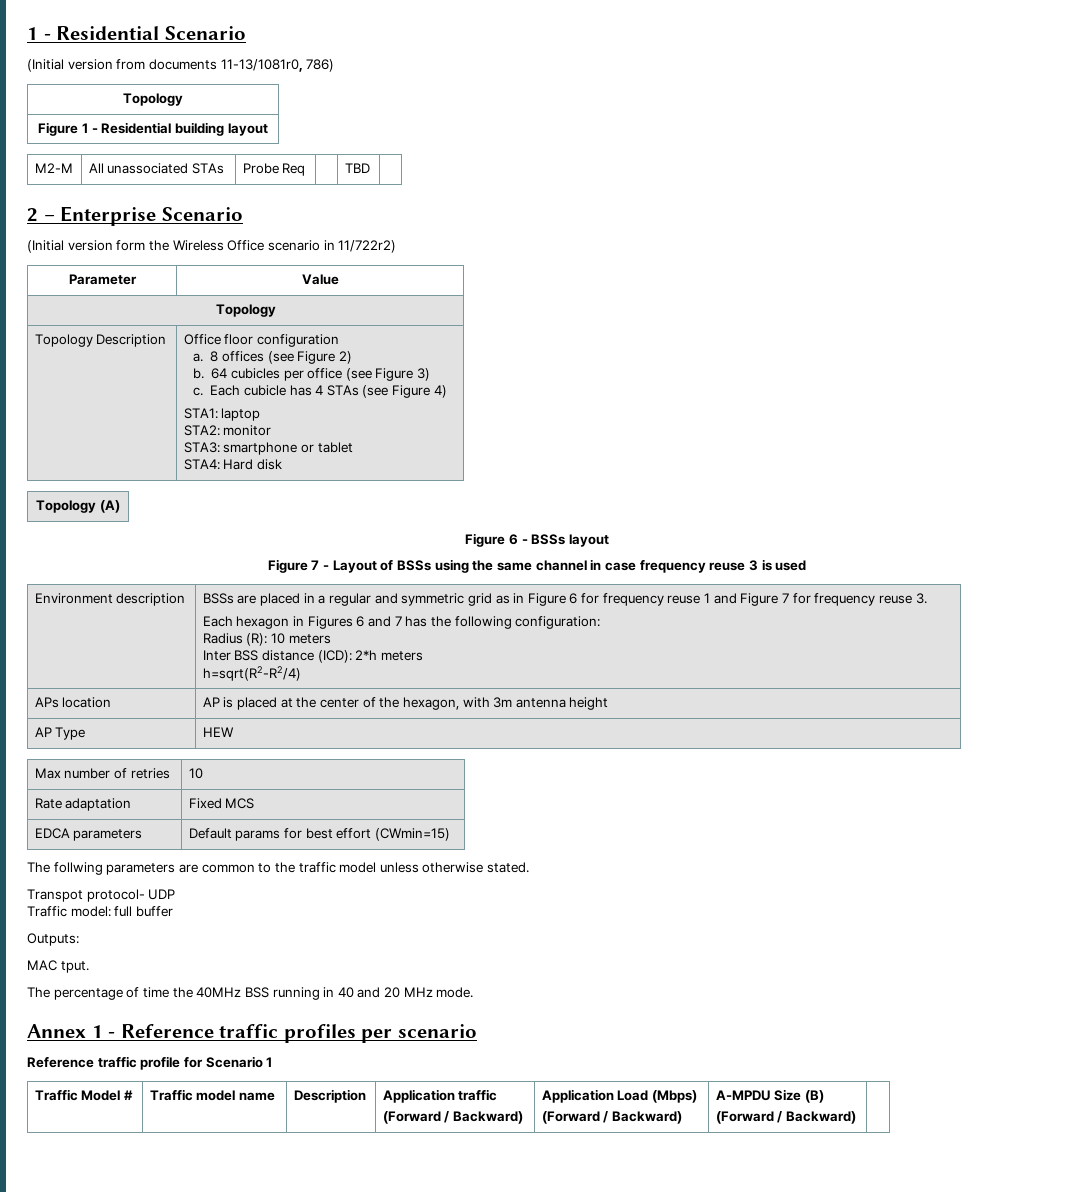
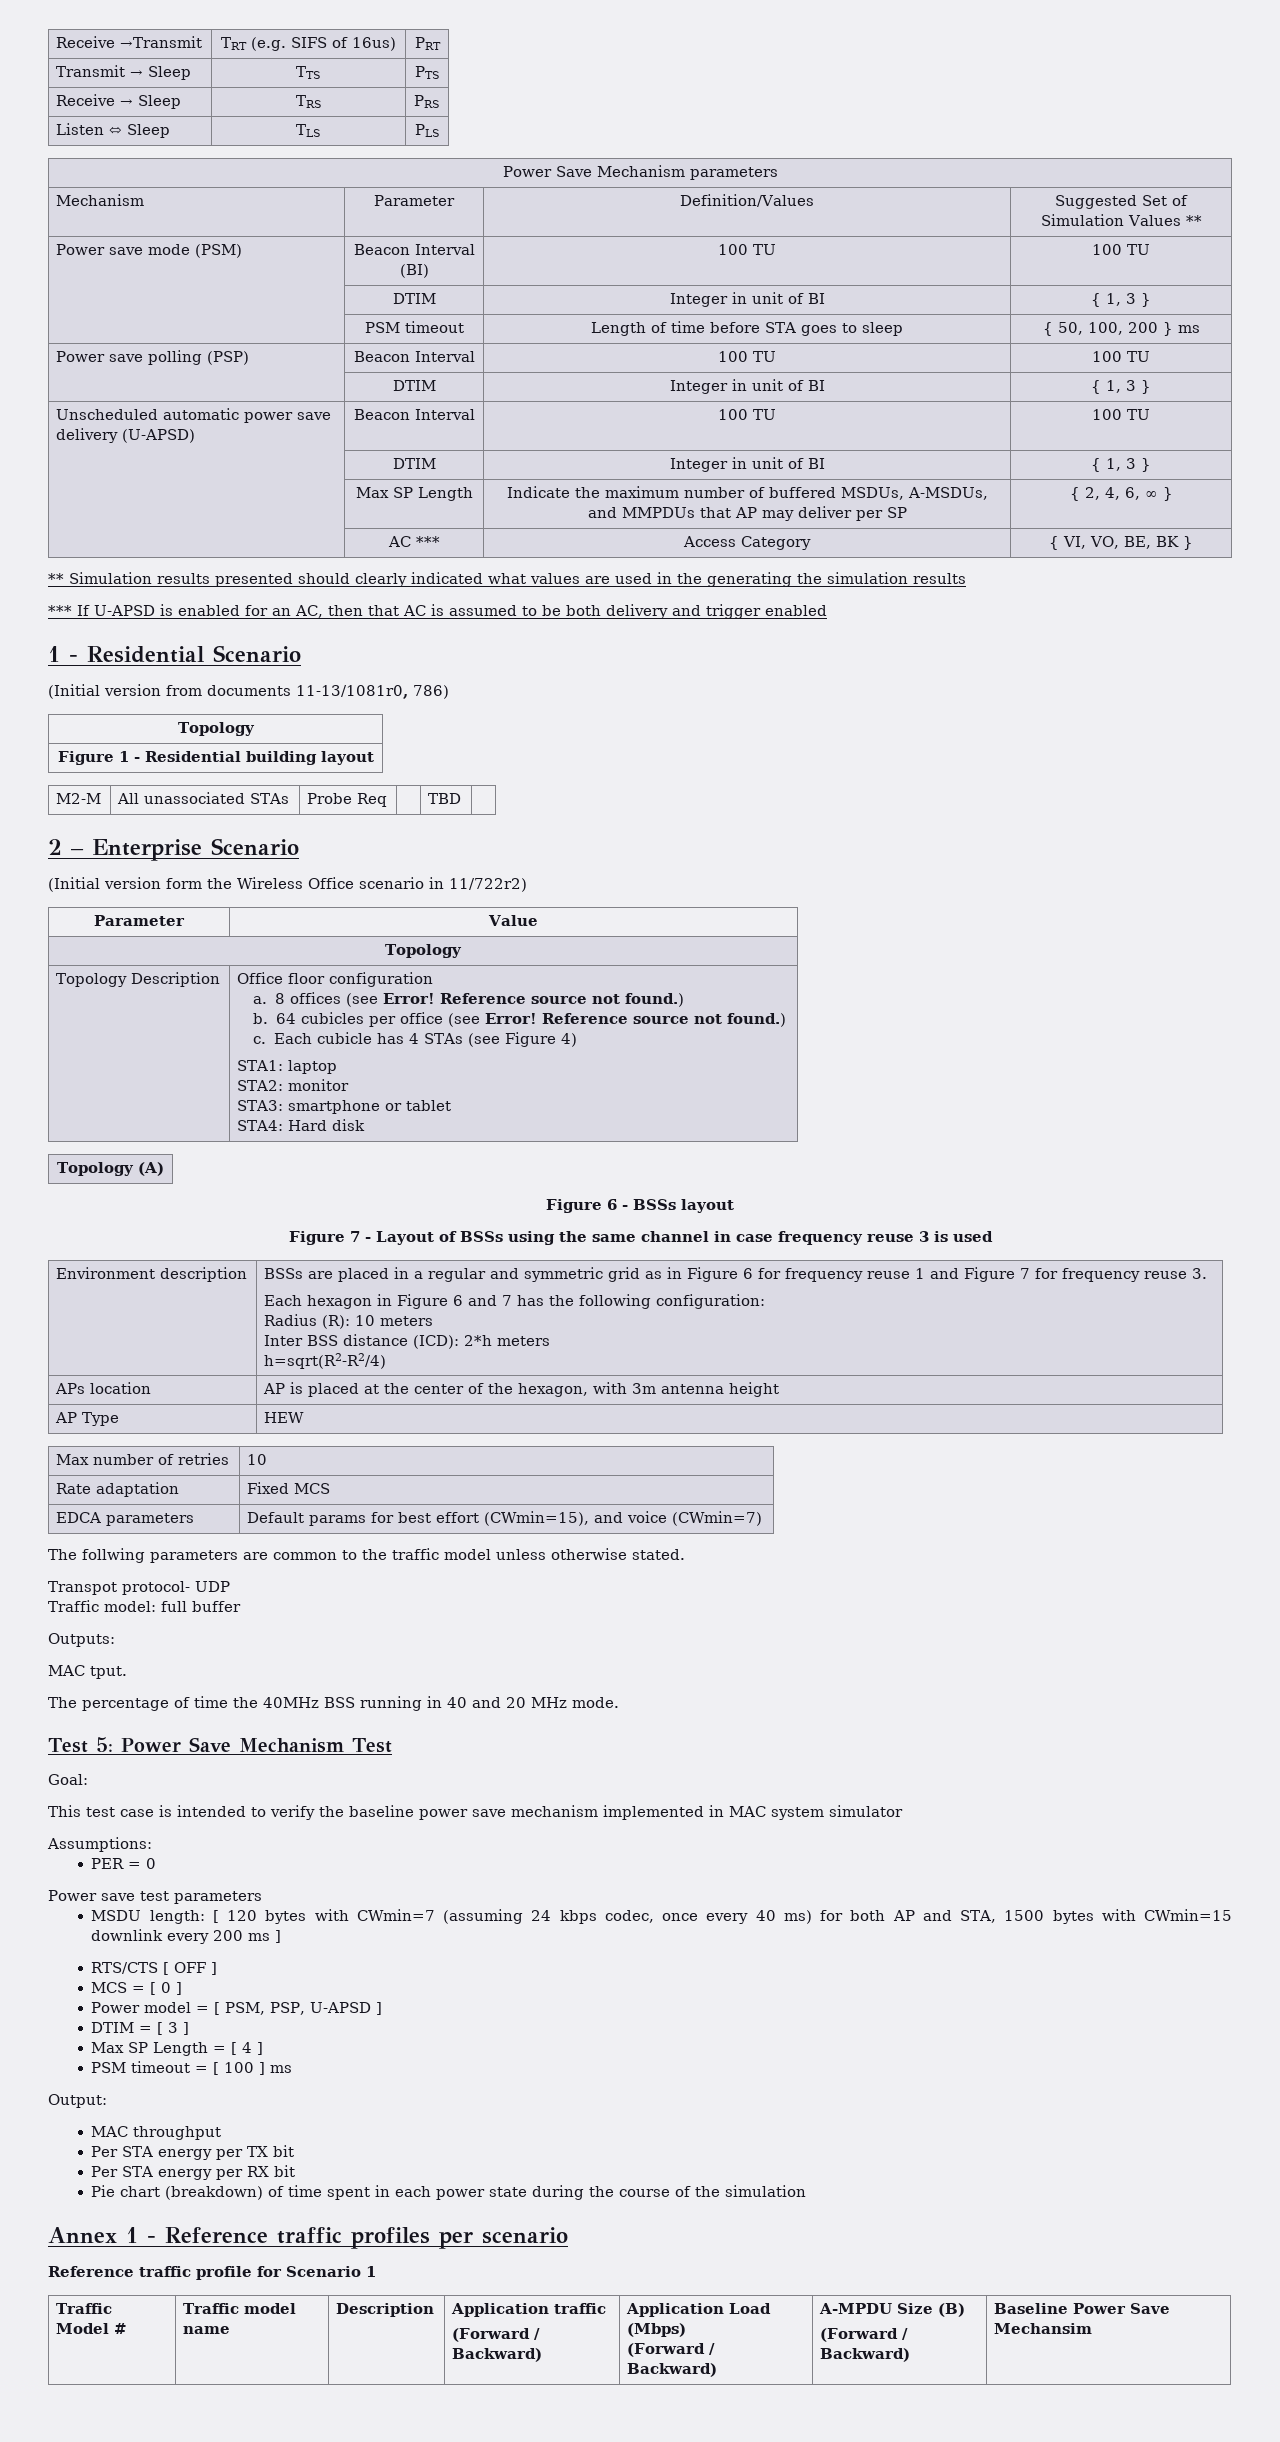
+ Receive →Transmit | TRT (e.g. SIFS of 16us) | PRT
+ Transmit → Sleep | TTS | PTS
+ Receive → Sleep | TRS | PRS
+ Listen ⬄ Sleep | TLS | PLS
+ Power Save Mechanism parameters
+ Mechanism | Parameter | Definition/Values | Suggested Set of Simulation Values **
+ Power save mode (PSM) | Beacon Interval (BI) | 100 TU | 100 TU
+ | DTIM | Integer in unit of BI | { 1, 3 }
+ | PSM timeout | Length of time before STA goes to sleep | { 50, 100, 200 } ms
+ Power save polling (PSP) | Beacon Interval | 100 TU | 100 TU
+ | DTIM | Integer in unit of BI | { 1, 3 }
+ Unscheduled automatic power save delivery (U-APSD) | Beacon Interval | 100 TU | 100 TU
+ | DTIM | Integer in unit of BI | { 1, 3 }
+ | Max SP Length | Indicate the maximum number of buffered MSDUs, A-MSDUs, and MMPDUs that AP may deliver per SP | { 2, 4, 6, ∞ }
+ | AC *** | Access Category | { VI, VO, BE, BK }
+ ** Simulation results presented should clearly indicated what values are used in the generating the simulation results
+ *** If U-APSD is enabled for an AC, then that AC is assumed to be both delivery and trigger enabled
- 8 offices (see Figure 2)
+ 8 offices (see Error! Reference source not found.)
- 64 cubicles per office (see Figure 3)
+ 64 cubicles per office (see Error! Reference source not found.)
- Each hexagon in Figures 6 and 7 has the following configuration:
+ Each hexagon in Figure 6 and 7 has the following configuration:
- EDCA parameters | Default params for best effort (CWmin=15)
+ EDCA parameters | Default params for best effort (CWmin=15), and voice (CWmin=7)
+ Test 5: Power Save Mechanism Test
+ Goal:
+ This test case is intended to verify the baseline power save mechanism implemented in MAC system simulator
+ Assumptions:
+ PER = 0
+ Power save test parameters
+ MSDU length: [ 120 bytes with CWmin=7 (assuming 24 kbps codec, once every 40 ms) for both AP and STA, 1500 bytes with CWmin=15 downlink every 200 ms ]
+ RTS/CTS [ OFF ]
+ MCS = [ 0 ]
+ Power model = [ PSM, PSP, U-APSD ]
+ DTIM = [ 3 ]
+ Max SP Length = [ 4 ]
+ PSM timeout = [ 100 ] ms
+ Output:
+ MAC throughput
+ Per STA energy per TX bit
+ Per STA energy per RX bit
+ Pie chart (breakdown) of time spent in each power state during the course of the simulation
  Traffic Model # | Traffic model name | Description | Application traffic
  (Forward / Backward) | Application Load (Mbps)
  (Forward / Backward) | A-MPDU Size (B)
- (Forward / Backward) |
+ (Forward / Backward) | Baseline Power Save Mechansim

